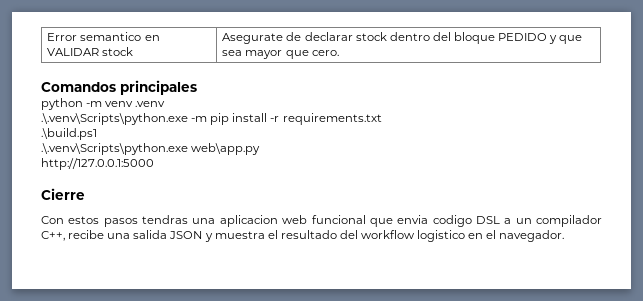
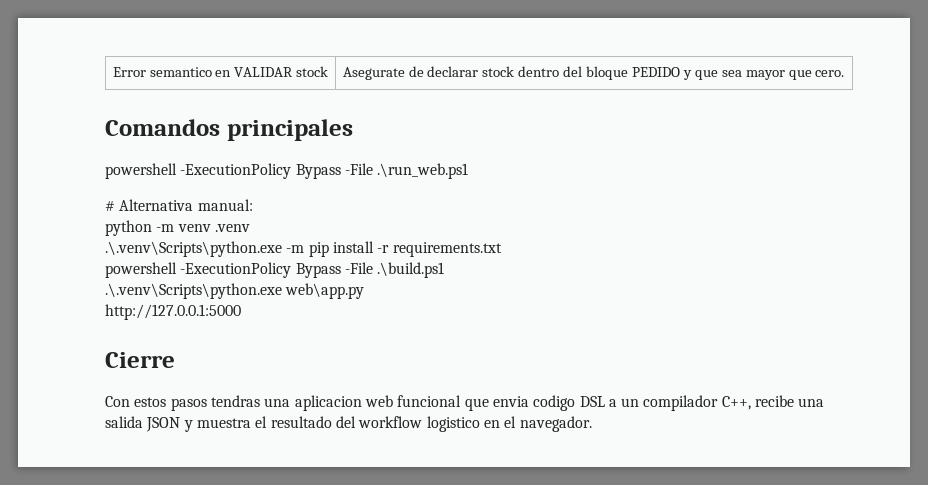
+ powershell -ExecutionPolicy Bypass -File .\run_web.ps1
+ # Alternativa manual:
- .\build.ps1
+ powershell -ExecutionPolicy Bypass -File .\build.ps1

